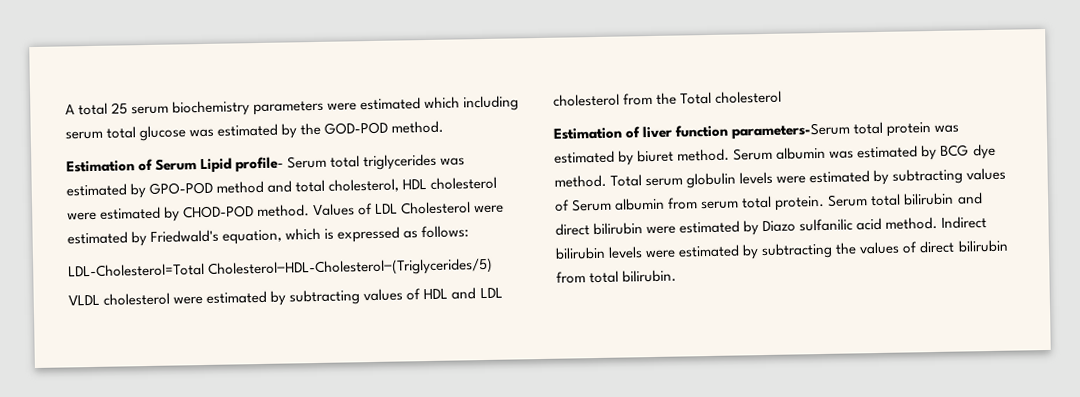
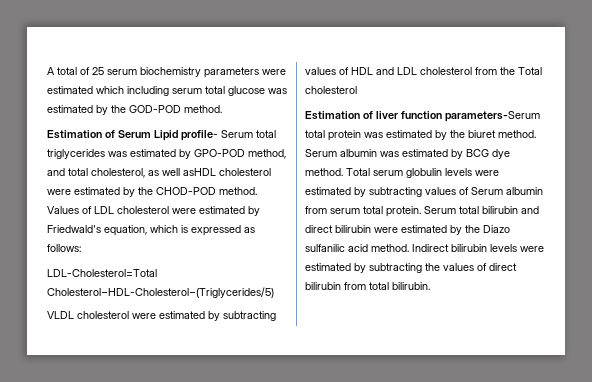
- A total 25 serum biochemistry parameters were estimated which including serum total glucose was estimated by the GOD-POD method.
+ A total of 25 serum biochemistry parameters were estimated which including serum total glucose was estimated by the GOD-POD method.
- Estimation of Serum Lipid profile- Serum total triglycerides was estimated by GPO-POD method and total cholesterol, HDL cholesterol were estimated by CHOD-POD method.
+ Estimation of Serum Lipid profile- Serum total triglycerides was estimated by GPO-POD method, and total cholesterol, as well asHDL cholesterol were estimated by the CHOD-POD method.
- Values of LDL Cholesterol were estimated by Friedwald's equation, which is expressed as follows:
+ Values of LDL cholesterol were estimated by Friedwald's equation, which is expressed as follows:
- Estimation of liver function parameters-Serum total protein was estimated by biuret method.
+ Estimation of liver function parameters-Serum total protein was estimated by the biuret method.
- Serum total bilirubin and direct bilirubin were estimated by Diazo sulfanilic acid method.
+ Serum total bilirubin and direct bilirubin were estimated by the Diazo sulfanilic acid method.

